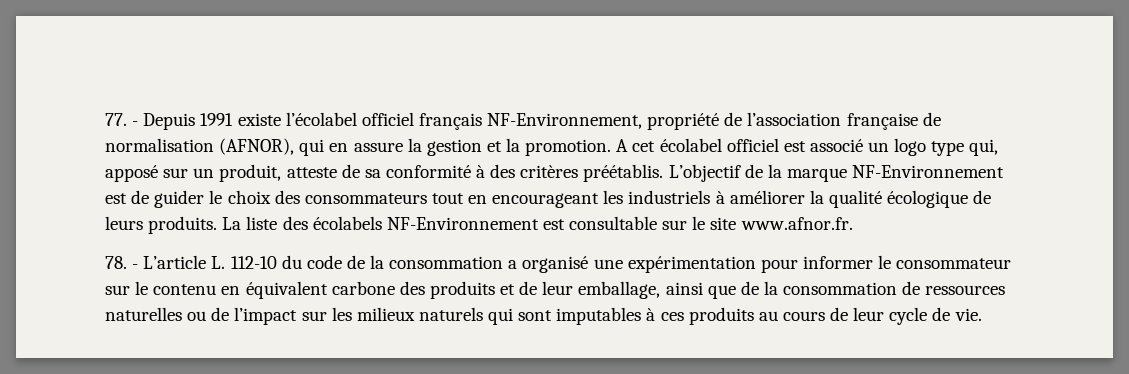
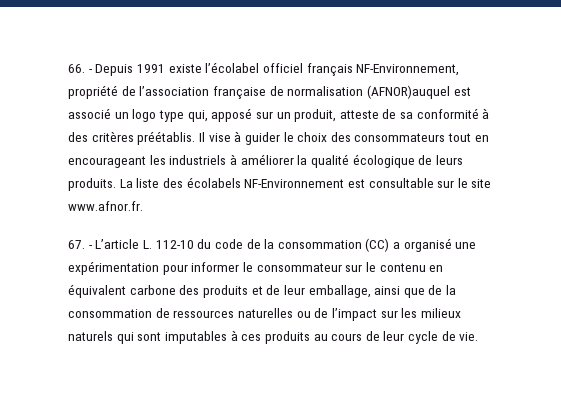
- 77. - Depuis 1991 existe l’écolabel officiel français NF-Environnement, propriété de l’association française de normalisation (AFNOR), qui en assure la gestion et la promotion. A cet écolabel officiel est associé un logo type qui, apposé sur un produit, atteste de sa conformité à des critères préétablis.
+ 66. - Depuis 1991 existe l’écolabel officiel français NF-Environnement, propriété de l’association française de normalisation (AFNOR)auquel est associé un logo type qui, apposé sur un produit, atteste de sa conformité à des critères préétablis.
- L’objectif de la marque NF-Environnement est de guider le choix des consommateurs tout en encourageant les industriels à améliorer la qualité écologique de leurs produits.
+ Il vise à guider le choix des consommateurs tout en encourageant les industriels à améliorer la qualité écologique de leurs produits.
- 78. - L’article L. 112-10 du code de la consommation a organisé une expérimentation pour informer le consommateur sur le contenu en équivalent carbone des produits et de leur emballage, ainsi que de la consommation de ressources naturelles ou de l’impact sur les milieux naturels qui sont imputables à ces produits au cours de leur cycle de vie.
+ 67. - L’article L. 112-10 du code de la consommation (CC) a organisé une expérimentation pour informer le consommateur sur le contenu en équivalent carbone des produits et de leur emballage, ainsi que de la consommation de ressources naturelles ou de l’impact sur les milieux naturels qui sont imputables à ces produits au cours de leur cycle de vie.

